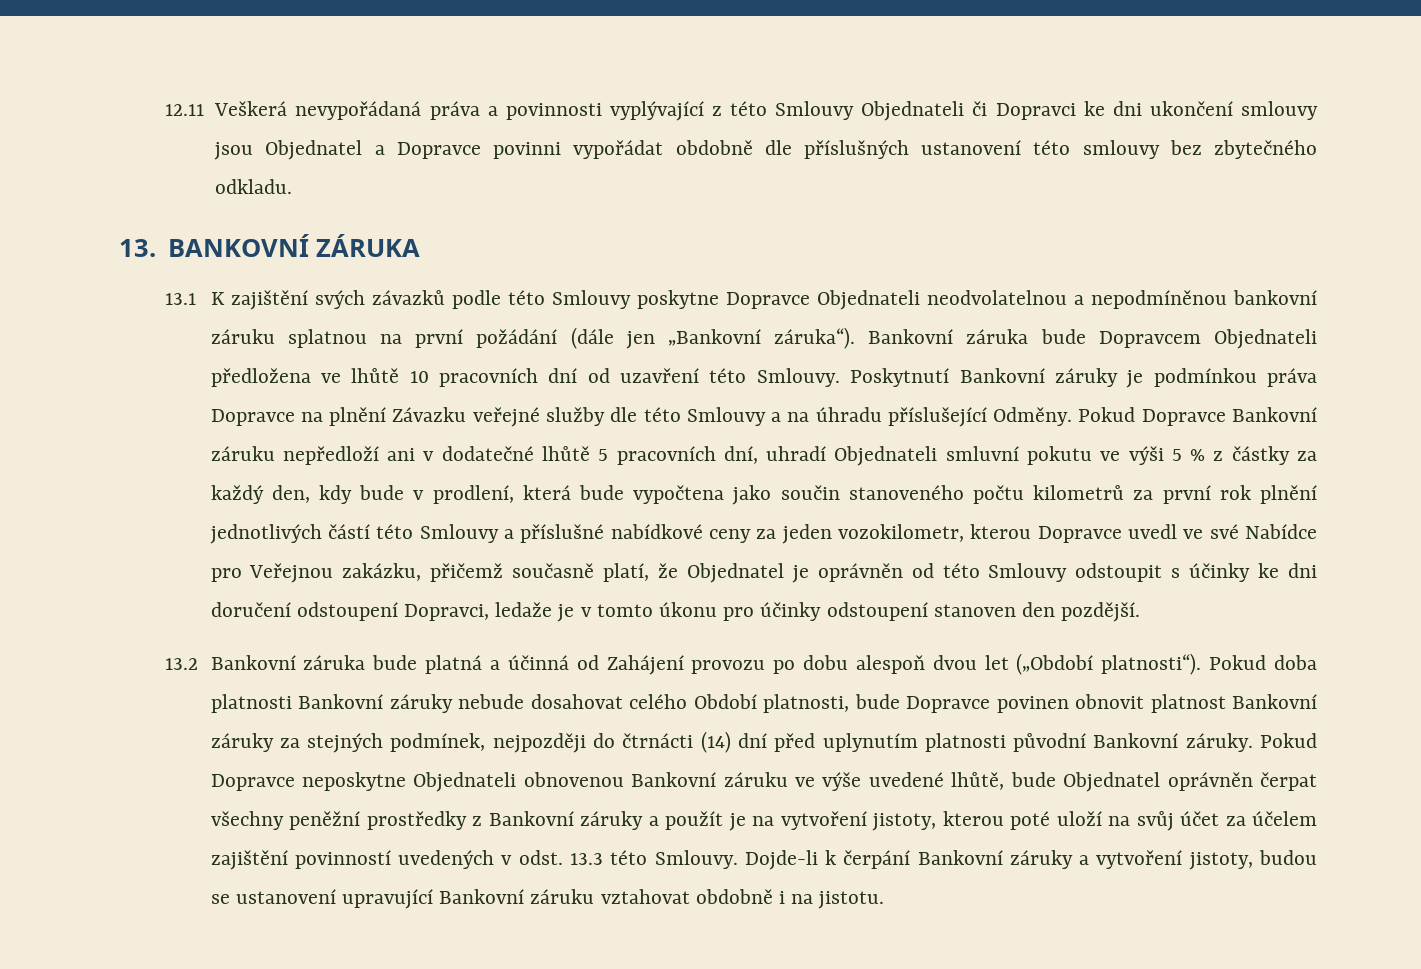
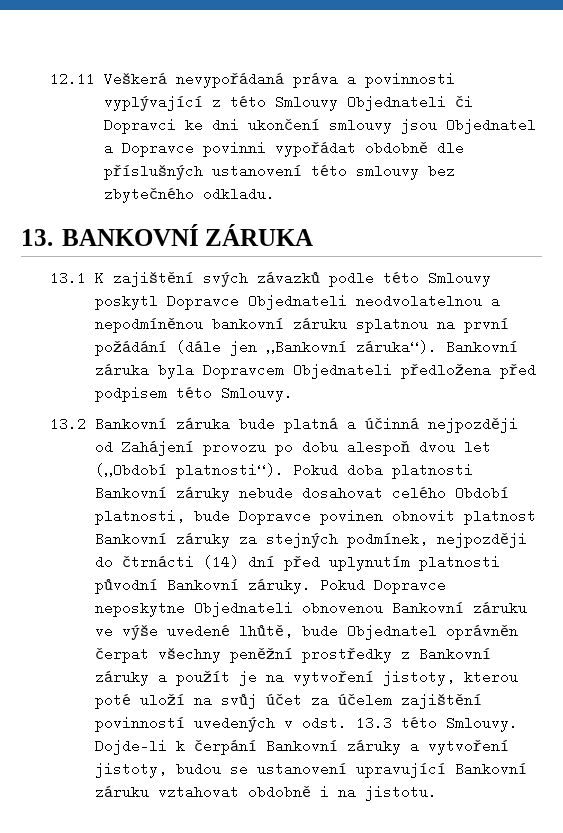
- 13.1 K zajištění svých závazků podle této Smlouvy poskytne Dopravce Objednateli neodvolatelnou a nepodmíněnou bankovní záruku splatnou na první požádání (dále jen „Bankovní záruka“).
+ 13.1 K zajištění svých závazků podle této Smlouvy poskytl Dopravce Objednateli neodvolatelnou a nepodmíněnou bankovní záruku splatnou na první požádání (dále jen „Bankovní záruka“).
- Bankovní záruka bude Dopravcem Objednateli předložena ve lhůtě 10 pracovních dní od uzavření této Smlouvy. Poskytnutí Bankovní záruky je podmínkou práva Dopravce na plnění Závazku veřejné služby dle této Smlouvy a na úhradu příslušející Odměny. Pokud Dopravce Bankovní záruku nepředloží ani v dodatečné lhůtě 5 pracovních dní, uhradí Objednateli smluvní pokutu ve výši 5 % z částky za každý den, kdy bude v prodlení, která bude vypočtena jako součin stanoveného počtu kilometrů za první rok plnění jednotlivých částí této Smlouvy a příslušné nabídkové ceny za jeden vozokilometr, kterou Dopravce uvedl ve své Nabídce pro Veřejnou zakázku, přičemž současně platí, že Objednatel je oprávněn od této Smlouvy odstoupit s účinky ke dni doručení odstoupení Dopravci, ledaže je v tomto úkonu pro účinky odstoupení stanoven den pozdější.
+ Bankovní záruka byla Dopravcem Objednateli předložena před podpisem této Smlouvy.
- 13.2 Bankovní záruka bude platná a účinná od Zahájení provozu po dobu alespoň dvou let („Období platnosti“).
+ 13.2 Bankovní záruka bude platná a účinná nejpozději od Zahájení provozu po dobu alespoň dvou let („Období platnosti“).

